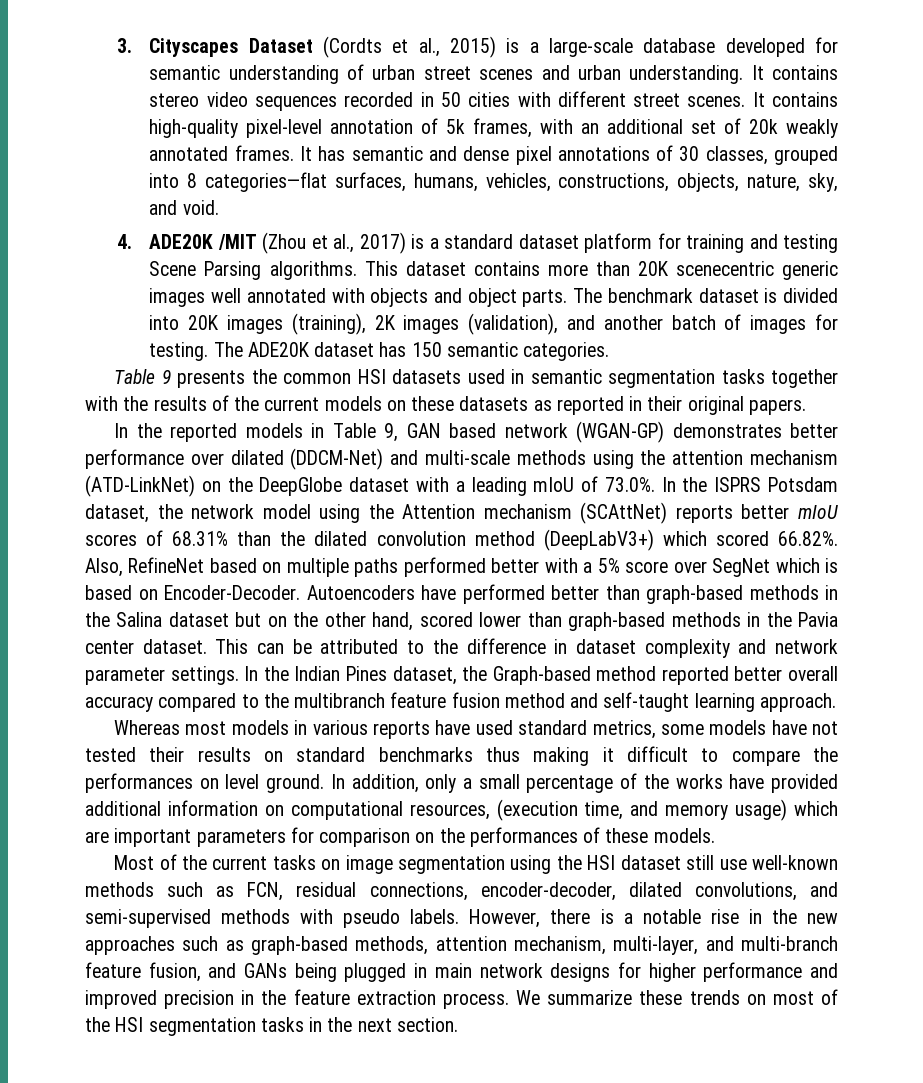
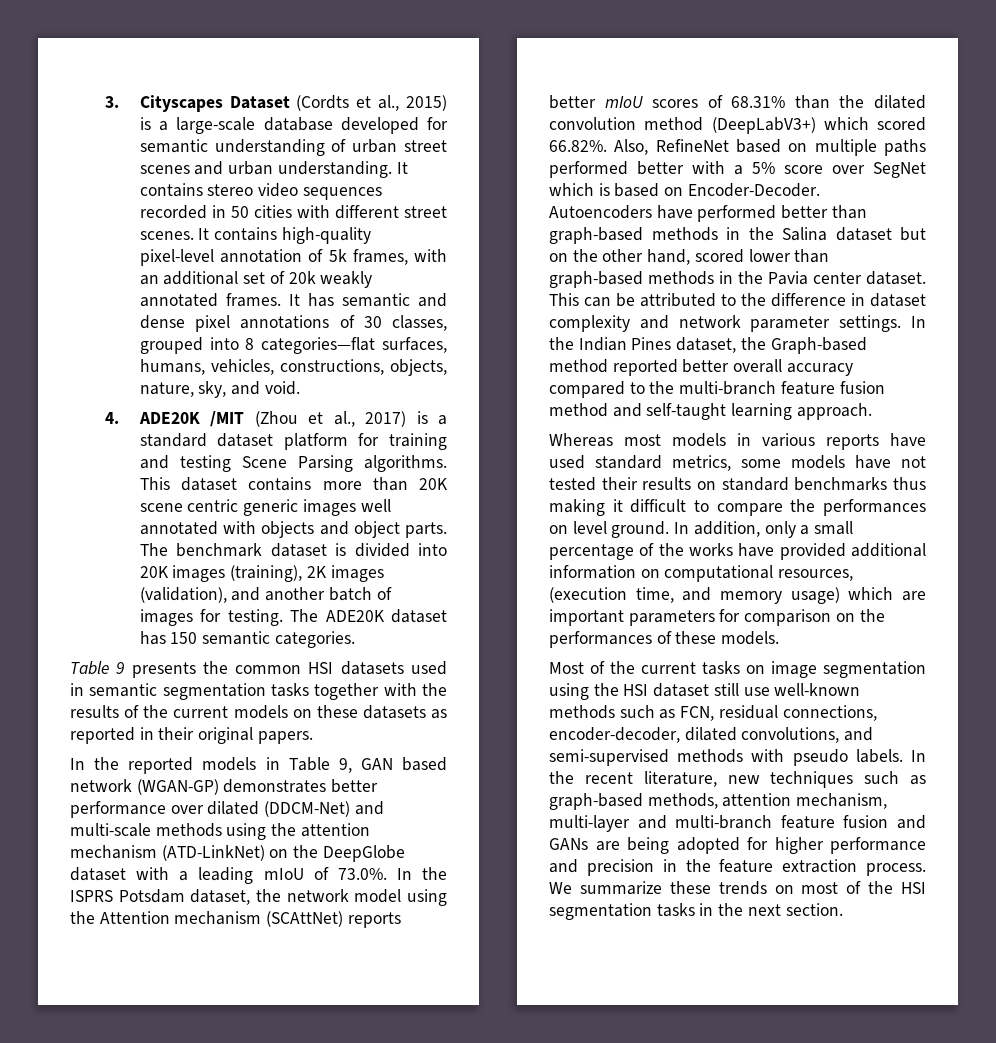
- This dataset contains more than 20K scenecentric generic images well annotated with objects and object parts.
+ This dataset contains more than 20K scene centric generic images well annotated with objects and object parts.
- In the Indian Pines dataset, the Graph-based method reported better overall accuracy compared to the multibranch feature fusion method and self-taught learning approach.
+ In the Indian Pines dataset, the Graph-based method reported better overall accuracy compared to the multi-branch feature fusion method and self-taught learning approach.
- However, there is a notable rise in the new approaches such as graph-based methods, attention mechanism, multi-layer, and multi-branch feature fusion, and GANs being plugged in main network designs for higher performance and improved precision in the feature extraction process.
+ In the recent literature, new techniques such as graph-based methods, attention mechanism, multi-layer and multi-branch feature fusion and GANs are being adopted for higher performance and precision in the feature extraction process.

